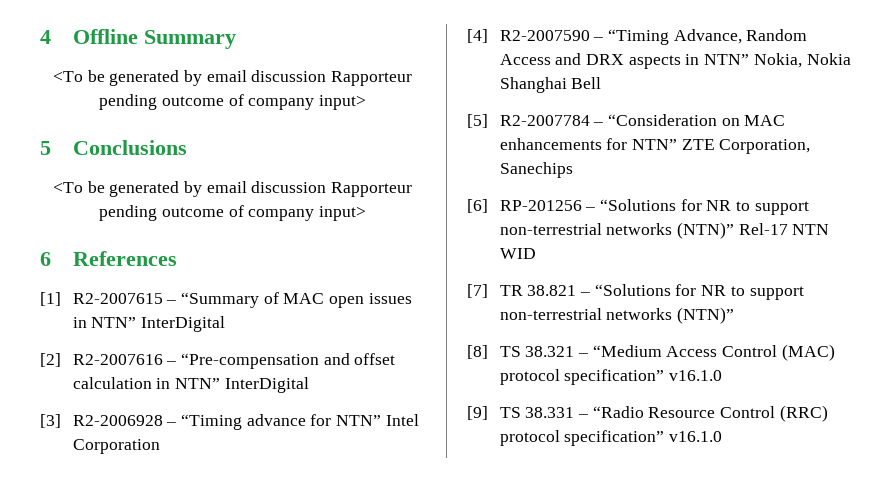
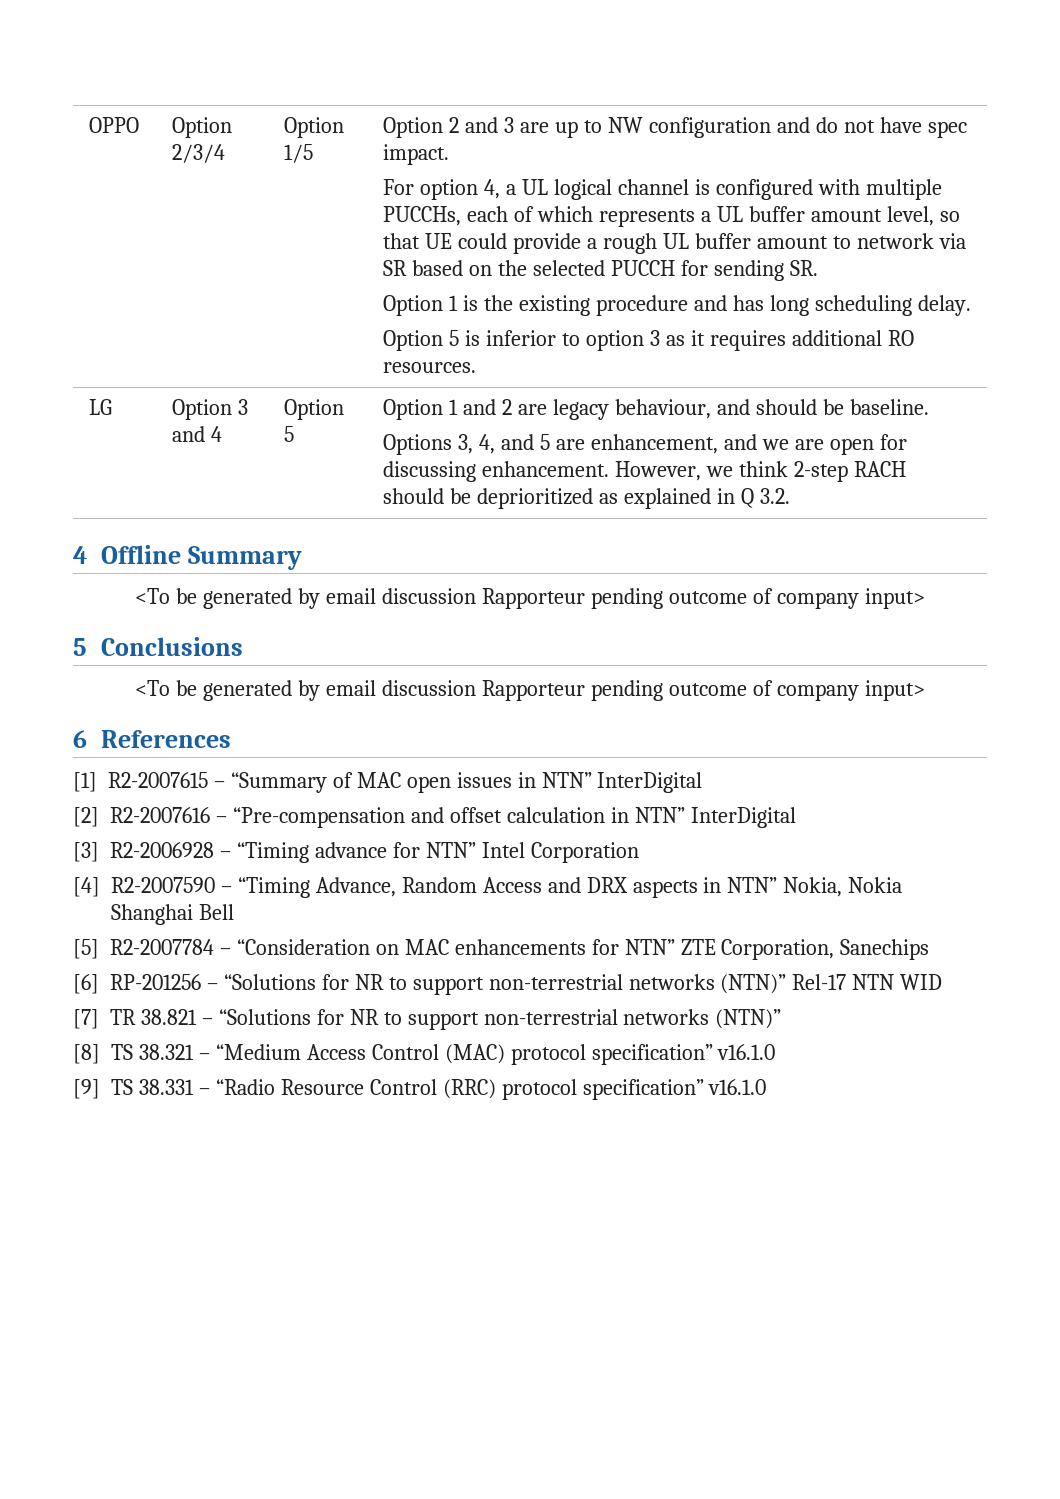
+ OPPO | Option 2/3/4 | Option 1/5 | Option 2 and 3 are up to NW configuration and do not have spec impact.
+ For option 4, a UL logical channel is configured with multiple PUCCHs, each of which represents a UL buffer amount level, so that UE could provide a rough UL buffer amount to network via SR based on the selected PUCCH for sending SR.
+ Option 1 is the existing procedure and has long scheduling delay.
+ Option 5 is inferior to option 3 as it requires additional RO resources.
+ LG | Option 3 and 4 | Option 5 | Option 1 and 2 are legacy behaviour, and should be baseline.
+ Options 3, 4, and 5 are enhancement, and we are open for discussing enhancement. However, we think 2-step RACH should be deprioritized as explained in Q 3.2.

